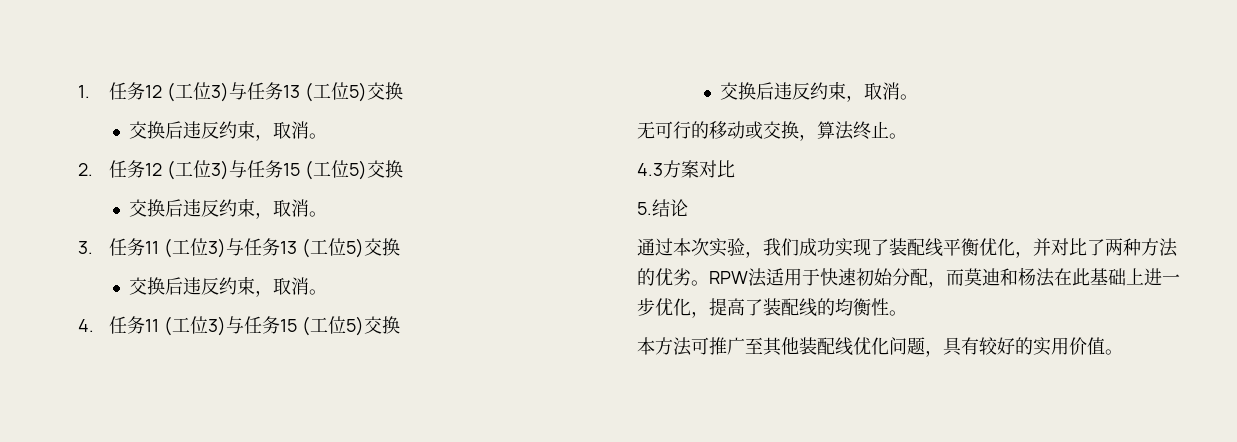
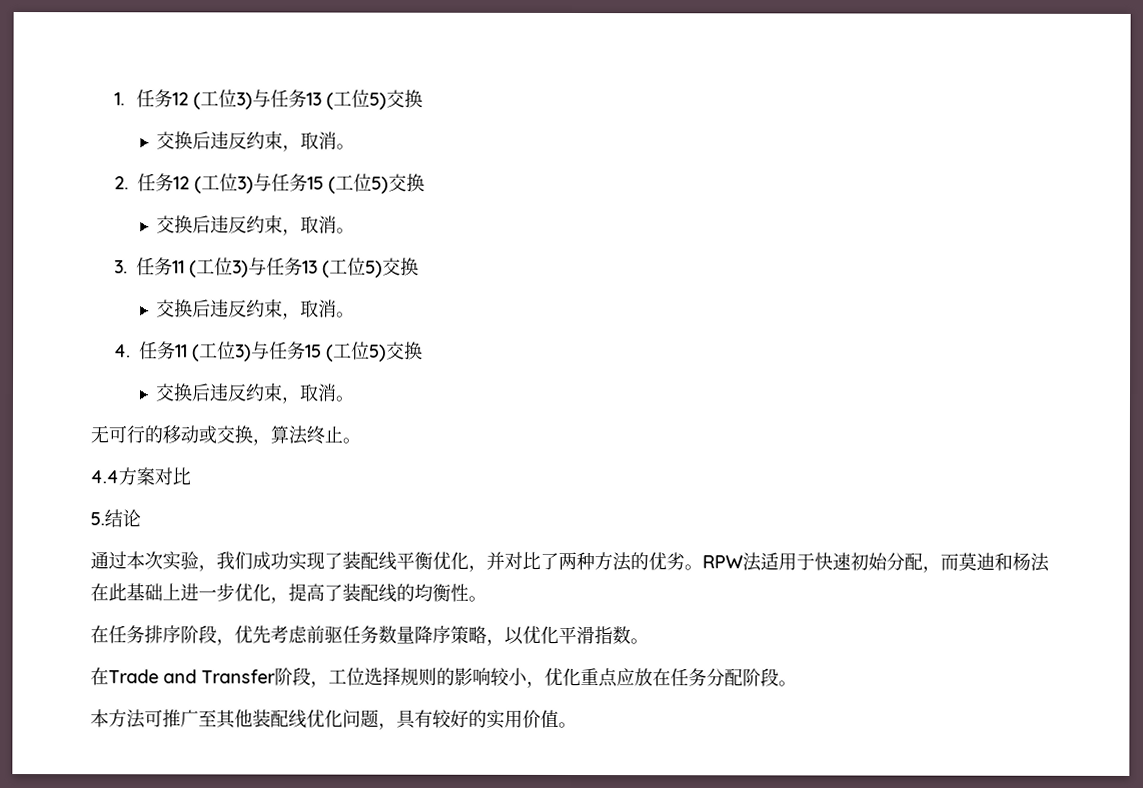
- 4.3方案对比
+ 4.4方案对比
+ 在任务排序阶段，优先考虑前驱任务数量降序策略，以优化平滑指数。
+ 在Trade and Transfer阶段，工位选择规则的影响较小，优化重点应放在任务分配阶段。

